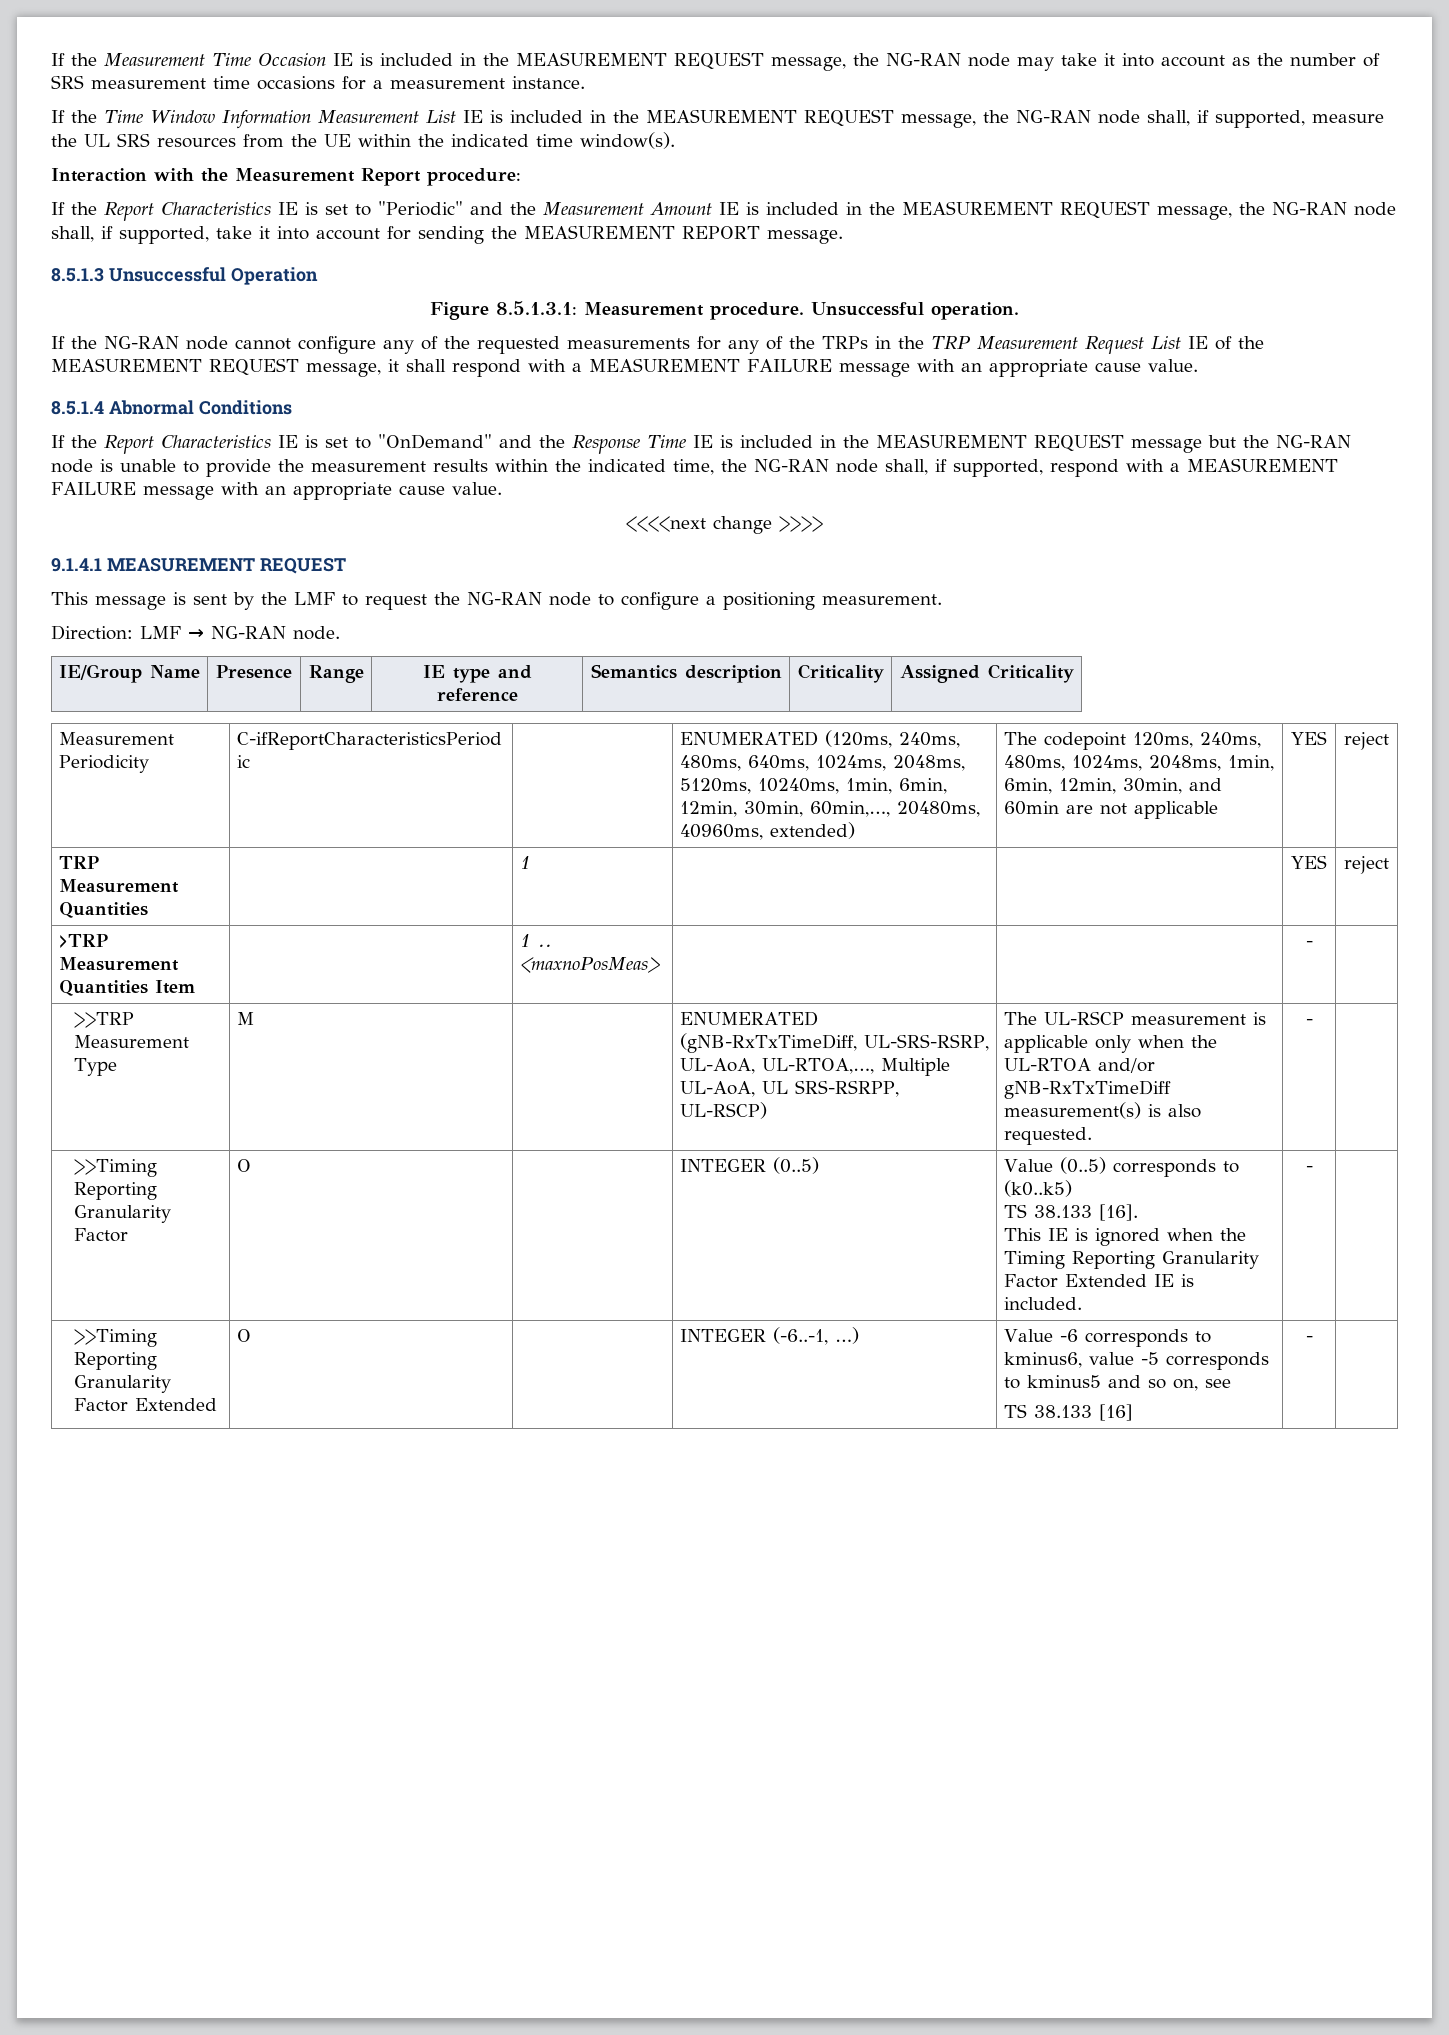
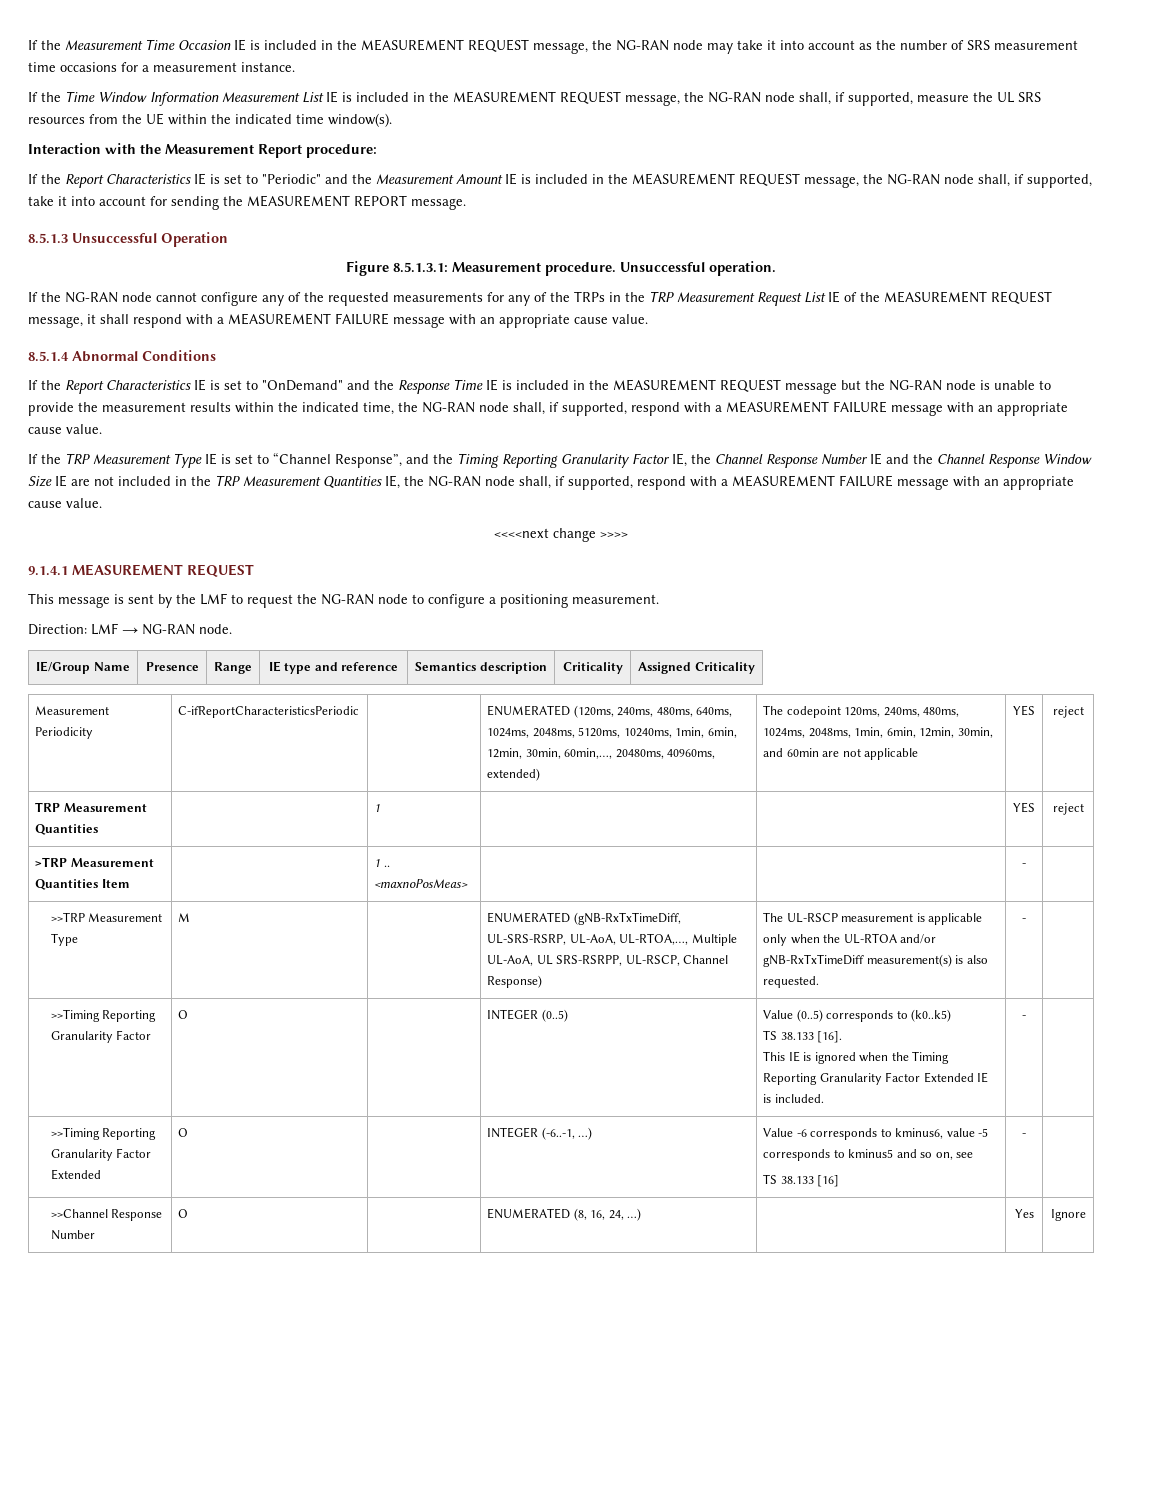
+ If the TRP Measurement Type IE is set to “Channel Response”, and the Timing Reporting Granularity Factor IE, the Channel Response Number IE and the Channel Response Window Size IE are not included in the TRP Measurement Quantities IE, the NG-RAN node shall, if supported, respond with a MEASUREMENT FAILURE message with an appropriate cause value.
- >>TRP Measurement Type | M | | ENUMERATED (gNB-RxTxTimeDiff, UL-SRS-RSRP, UL-AoA, UL-RTOA,…, Multiple UL-AoA, UL SRS-RSRPP, UL-RSCP) | The UL-RSCP measurement is applicable only when the UL-RTOA and/or gNB-RxTxTimeDiff measurement(s) is also requested. | - |
+ >>TRP Measurement Type | M | | ENUMERATED (gNB-RxTxTimeDiff, UL-SRS-RSRP, UL-AoA, UL-RTOA,…, Multiple UL-AoA, UL SRS-RSRPP, UL-RSCP, Channel Response) | The UL-RSCP measurement is applicable only when the UL-RTOA and/or gNB-RxTxTimeDiff measurement(s) is also requested. | - |
+ >>Channel Response Number | O | | ENUMERATED (8, 16, 24, …) | | Yes | Ignore

